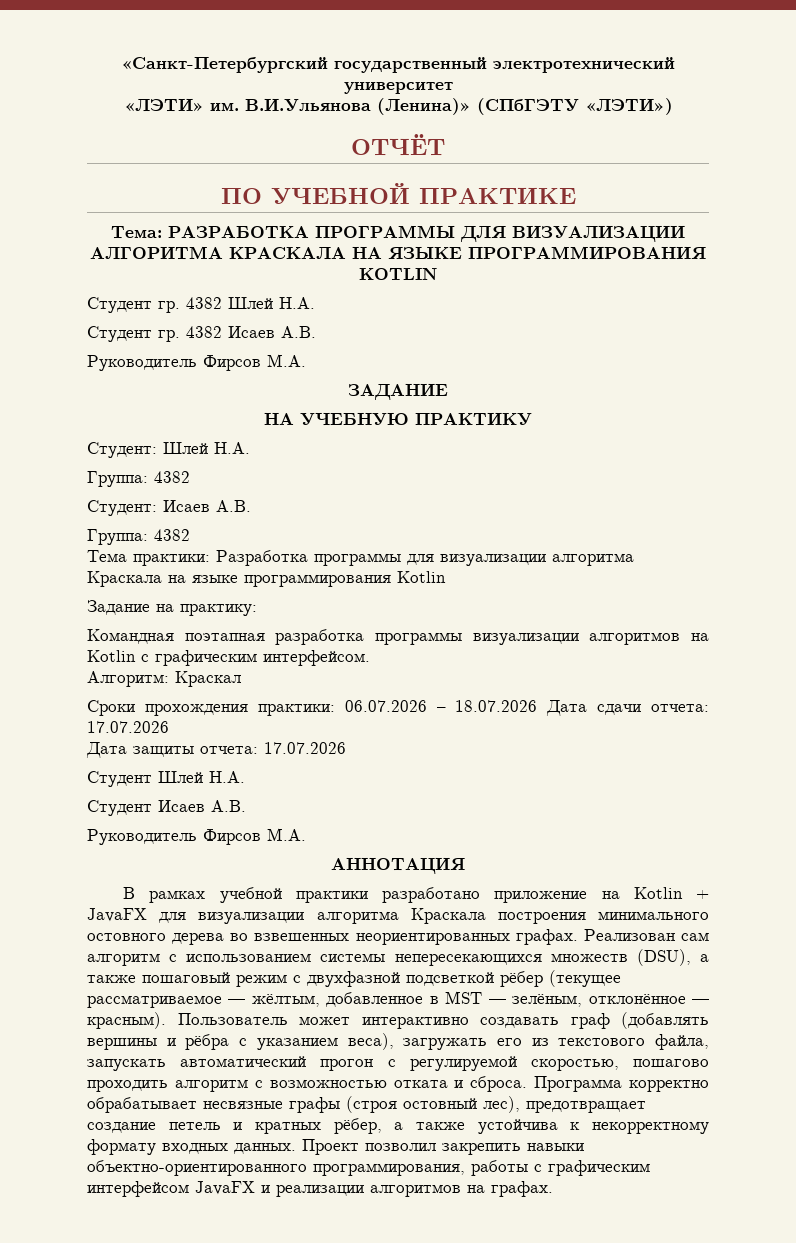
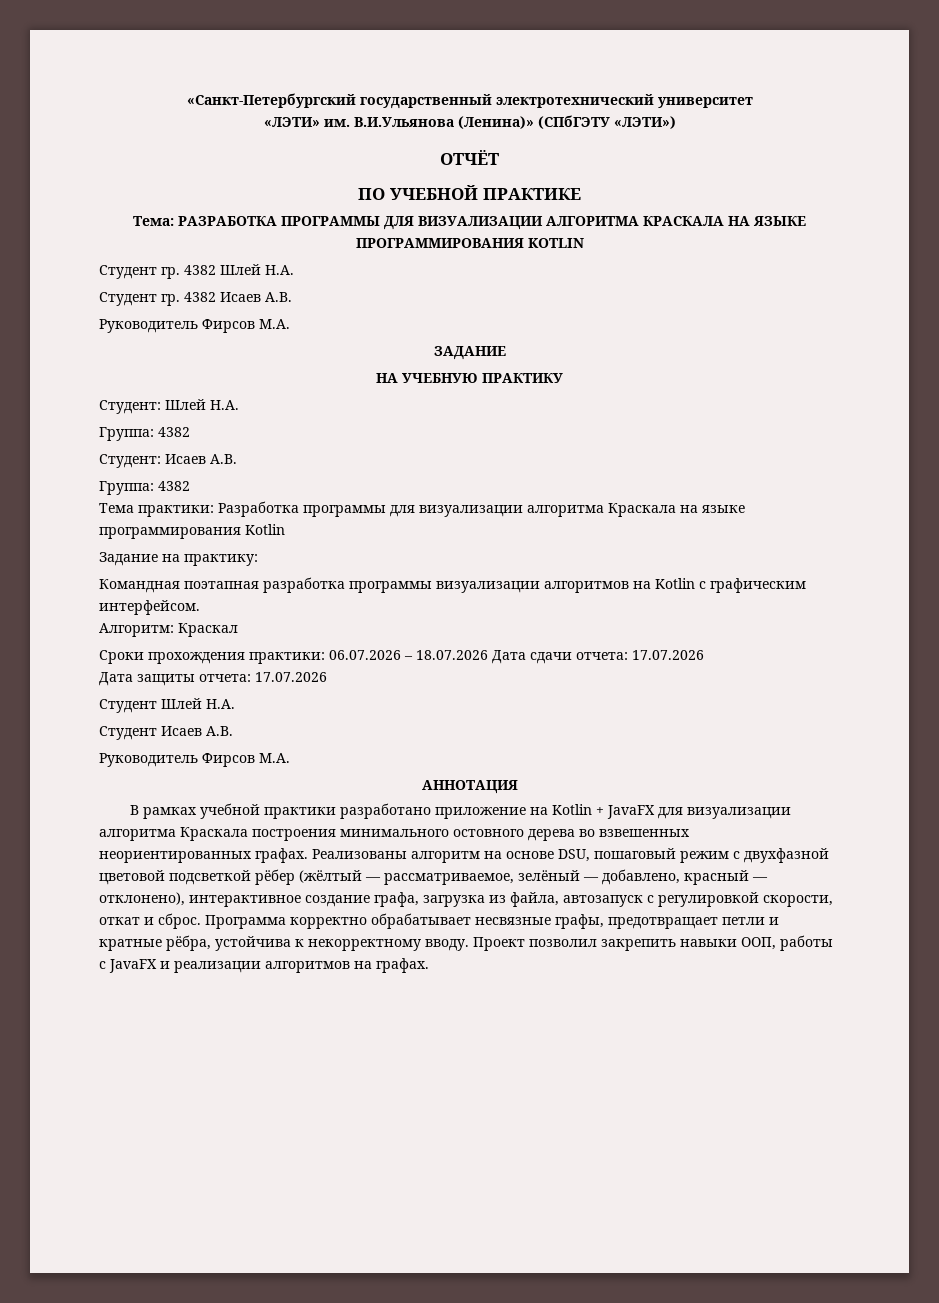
- Реализован сам алгоритм с использованием системы непересекающихся множеств (DSU), а также пошаговый режим с двухфазной подсветкой рёбер (текущее рассматриваемое — жёлтым, добавленное в MST — зелёным, отклонённое — красным). Пользователь может интерактивно создавать граф (добавлять вершины и рёбра с указанием веса), загружать его из текстового файла, запускать автоматический прогон с регулируемой скоростью, пошагово проходить алгоритм с возможностью отката и сброса. Программа корректно обрабатывает несвязные графы (строя остовный лес), предотвращает создание петель и кратных рёбер, а также устойчива к некорректному формату входных данных. Проект позволил закрепить навыки объектно-ориентированного программирования, работы с графическим интерфейсом JavaFX и реализации алгоритмов на графах.
+ Реализованы алгоритм на основе DSU, пошаговый режим с двухфазной цветовой подсветкой рёбер (жёлтый — рассматриваемое, зелёный — добавлено, красный — отклонено), интерактивное создание графа, загрузка из файла, автозапуск с регулировкой скорости, откат и сброс. Программа корректно обрабатывает несвязные графы, предотвращает петли и кратные рёбра, устойчива к некорректному вводу. Проект позволил закрепить навыки ООП, работы с JavaFX и реализации алгоритмов на графах.

